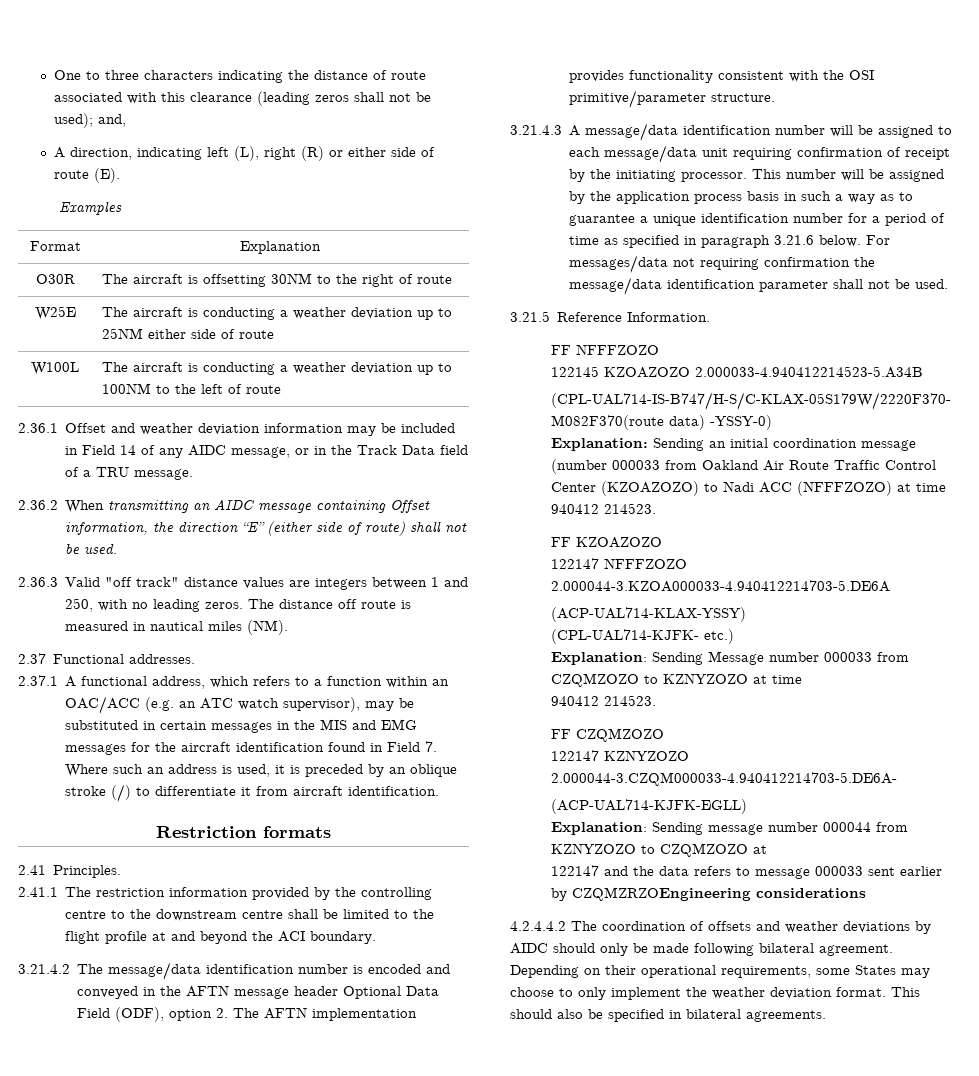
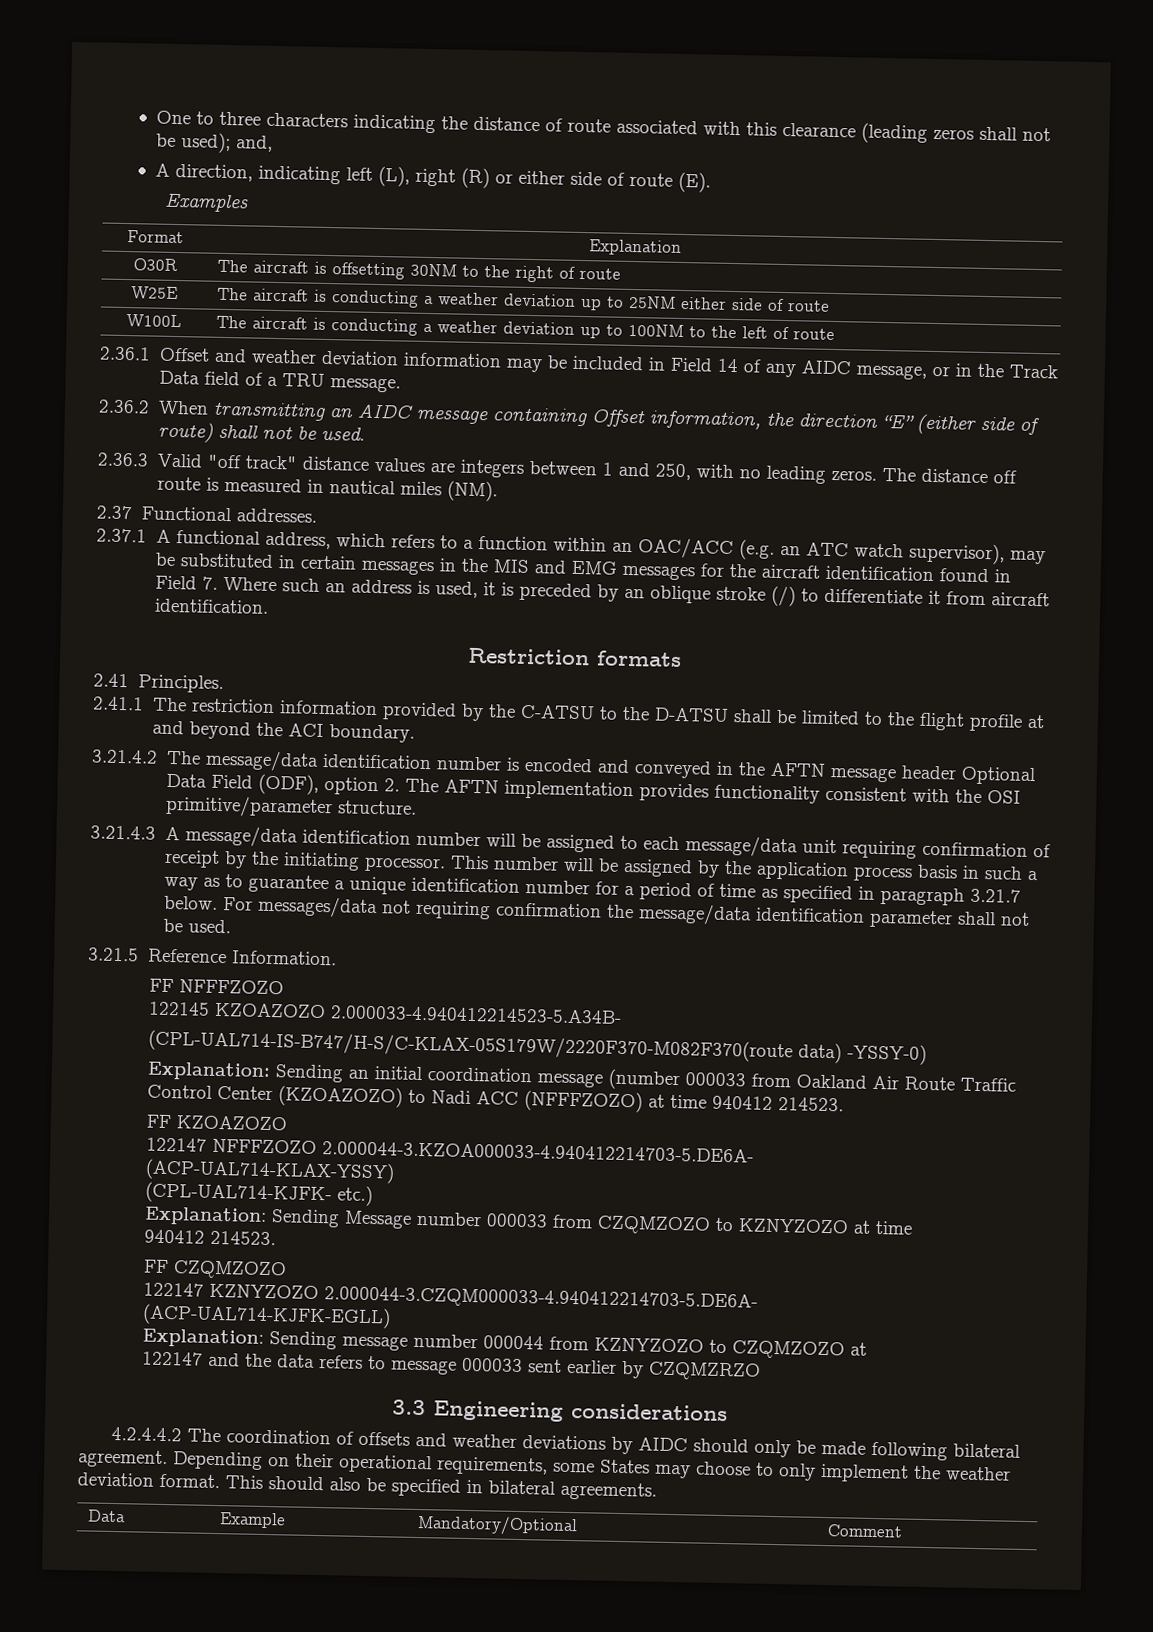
- 2.41.1 The restriction information provided by the controlling centre to the downstream centre shall be limited to the flight profile at and beyond the ACI boundary.
+ 2.41.1 The restriction information provided by the C-ATSU to the D-ATSU shall be limited to the flight profile at and beyond the ACI boundary.
- This number will be assigned by the application process basis in such a way as to guarantee a unique identification number for a period of time as specified in paragraph 3.21.6 below.
+ This number will be assigned by the application process basis in such a way as to guarantee a unique identification number for a period of time as specified in paragraph 3.21.7 below.
- 122145 KZOAZOZO 2.000033-4.940412214523-5.A34B
+ 122145 KZOAZOZO 2.000033-4.940412214523-5.A34B-
- 122147 NFFFZOZO 2.000044-3.KZOA000033-4.940412214703-5.DE6A
+ 122147 NFFFZOZO 2.000044-3.KZOA000033-4.940412214703-5.DE6A-
- 122147 and the data refers to message 000033 sent earlier by CZQMZRZOEngineering considerations
+ 122147 and the data refers to message 000033 sent earlier by CZQMZRZO
+ 3.3 Engineering considerations
+ Data | Example | Mandatory/Optional | Comment

